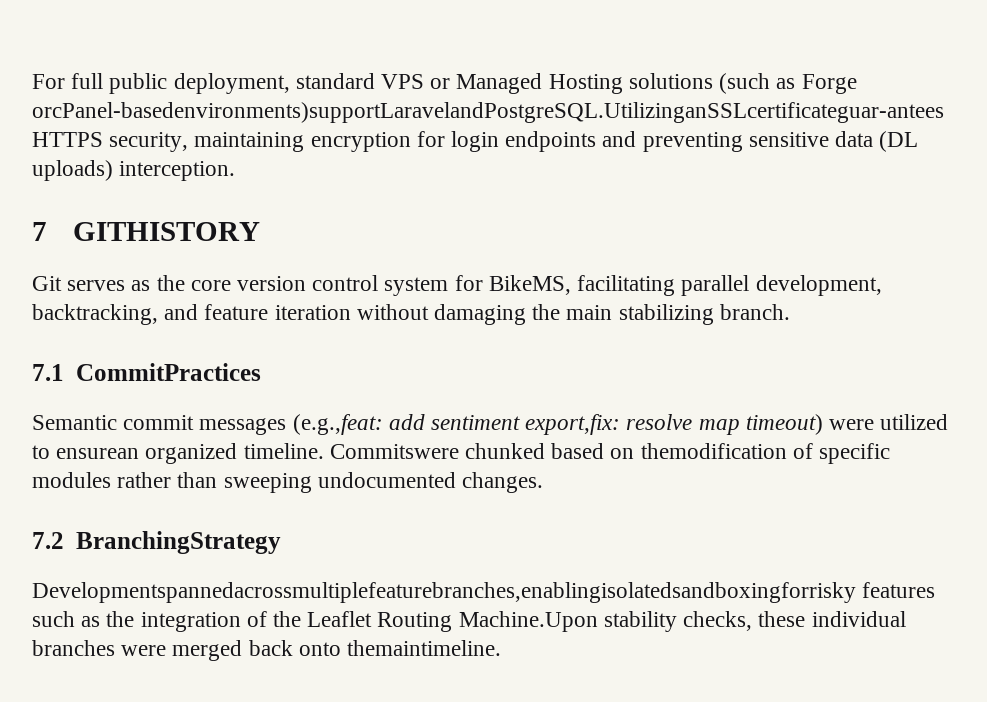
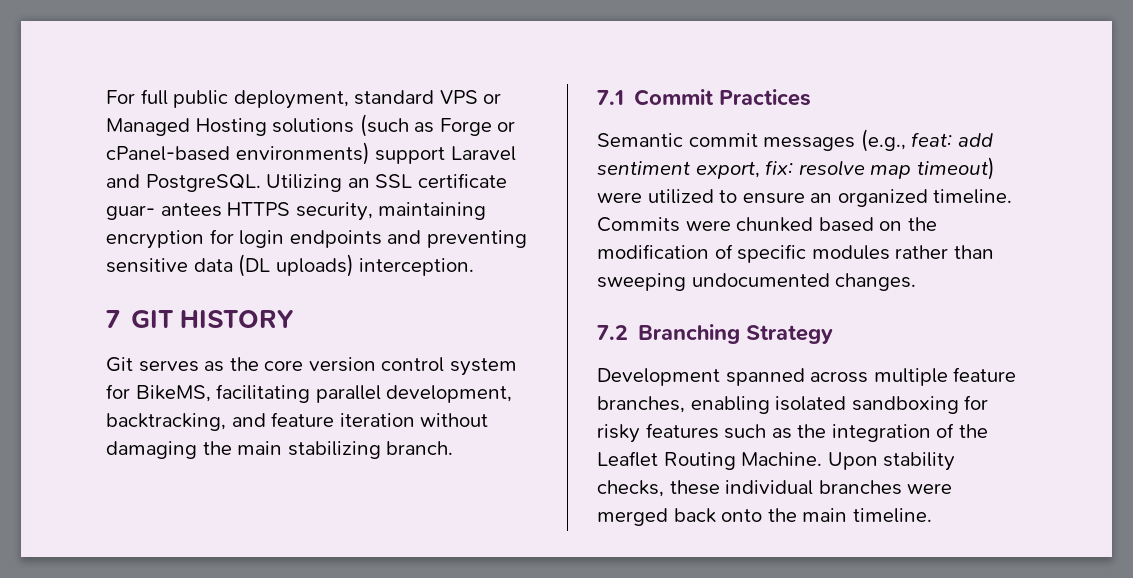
- For full public deployment, standard VPS or Managed Hosting solutions (such as Forge orcPanel-basedenvironments)supportLaravelandPostgreSQL.UtilizinganSSLcertificateguar-antees HTTPS security, maintaining encryption for login endpoints and preventing sensitive data (DL uploads) interception.
+ For full public deployment, standard VPS or Managed Hosting solutions (such as Forge or cPanel-based environments) support Laravel and PostgreSQL. Utilizing an SSL certificate guar- antees HTTPS security, maintaining encryption for login endpoints and preventing sensitive data (DL uploads) interception.
- 7 GITHISTORY
+ 7 GIT HISTORY
- 7.1 CommitPractices
+ 7.1 Commit Practices
- Semantic commit messages (e.g.,feat: add sentiment export,fix: resolve map timeout) were utilized to ensurean organized timeline. Commitswere chunked based on themodification of specific modules rather than sweeping undocumented changes.
+ Semantic commit messages (e.g., feat: add sentiment export, fix: resolve map timeout) were utilized to ensure an organized timeline. Commits were chunked based on the modification of specific modules rather than sweeping undocumented changes.
- 7.2 BranchingStrategy
- Developmentspannedacrossmultiplefeaturebranches,enablingisolatedsandboxingforrisky features such as the integration of the Leaflet Routing Machine.Upon stability checks, these individual branches were merged back onto themaintimeline.
+ 7.2 Branching Strategy
+ Development spanned across multiple feature branches, enabling isolated sandboxing for risky features such as the integration of the Leaflet Routing Machine. Upon stability checks, these individual branches were merged back onto the main timeline.

